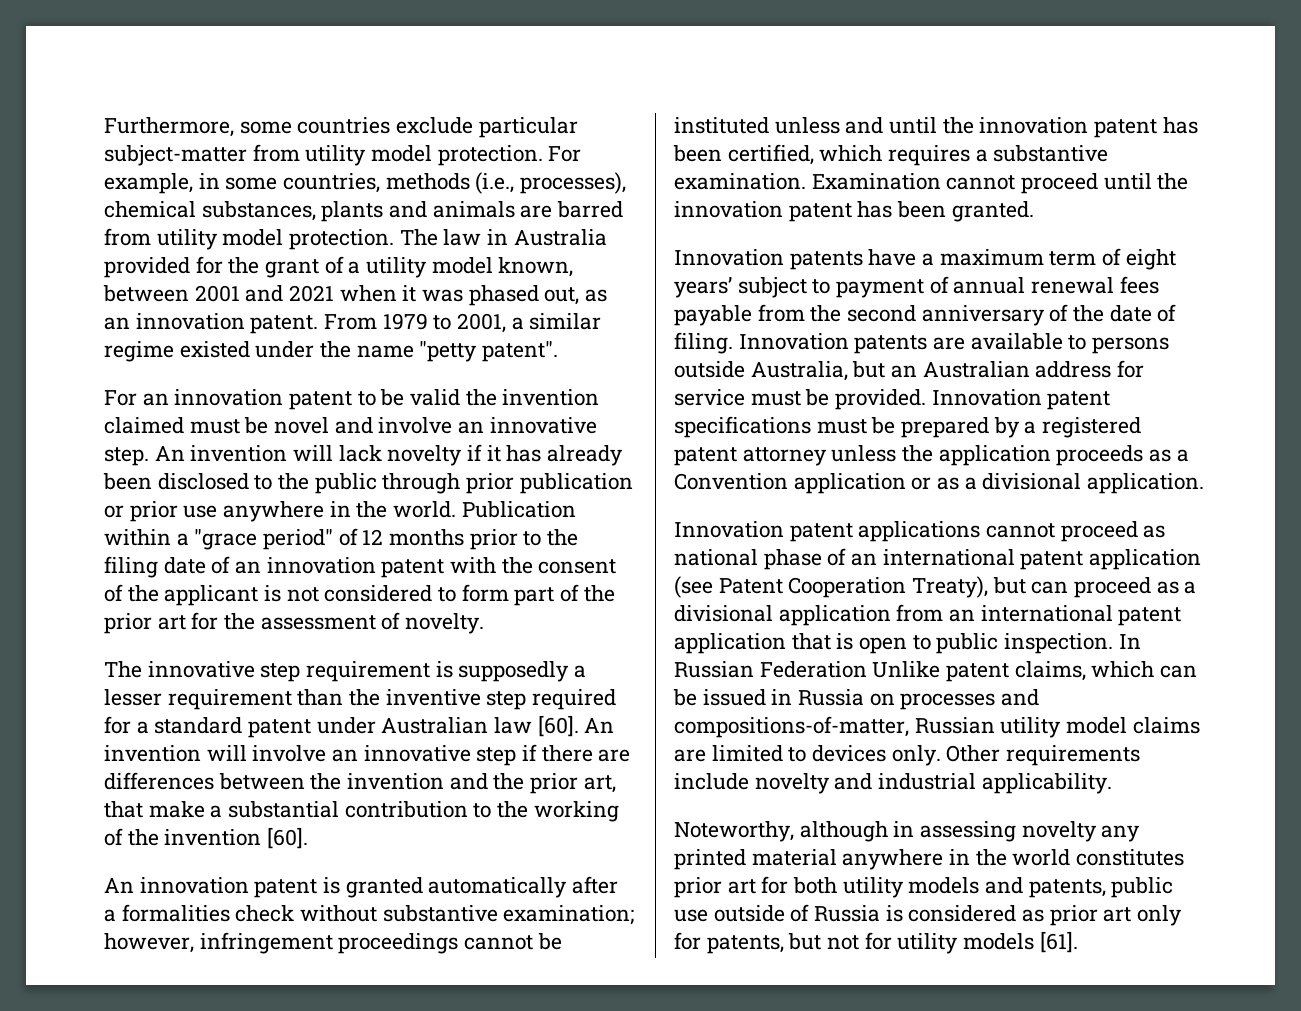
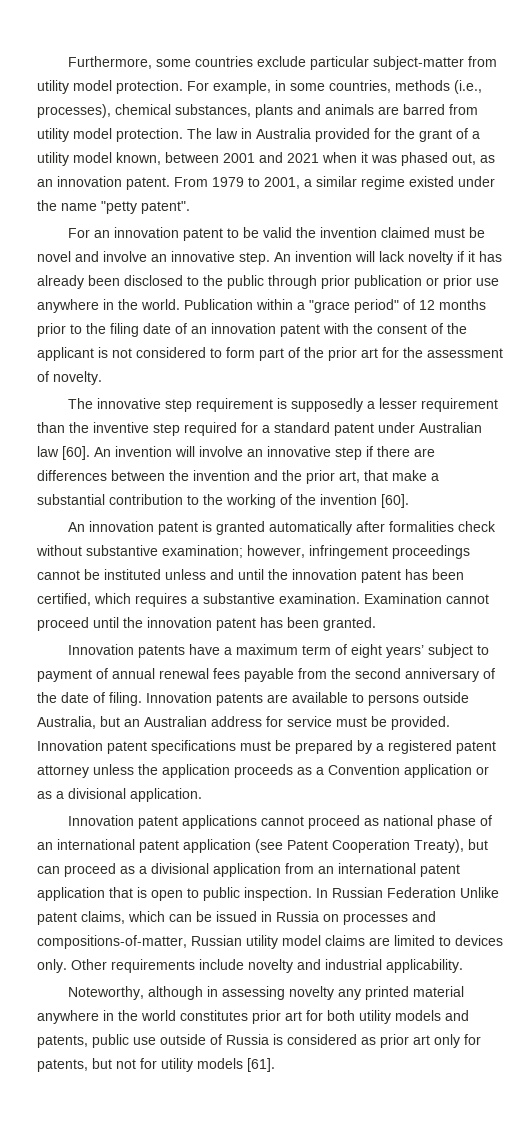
- An innovation patent is granted automatically after a formalities check without substantive examination; however, infringement proceedings cannot be instituted unless and until the innovation patent has been certified, which requires a substantive examination.
+ An innovation patent is granted automatically after formalities check without substantive examination; however, infringement proceedings cannot be instituted unless and until the innovation patent has been certified, which requires a substantive examination.

